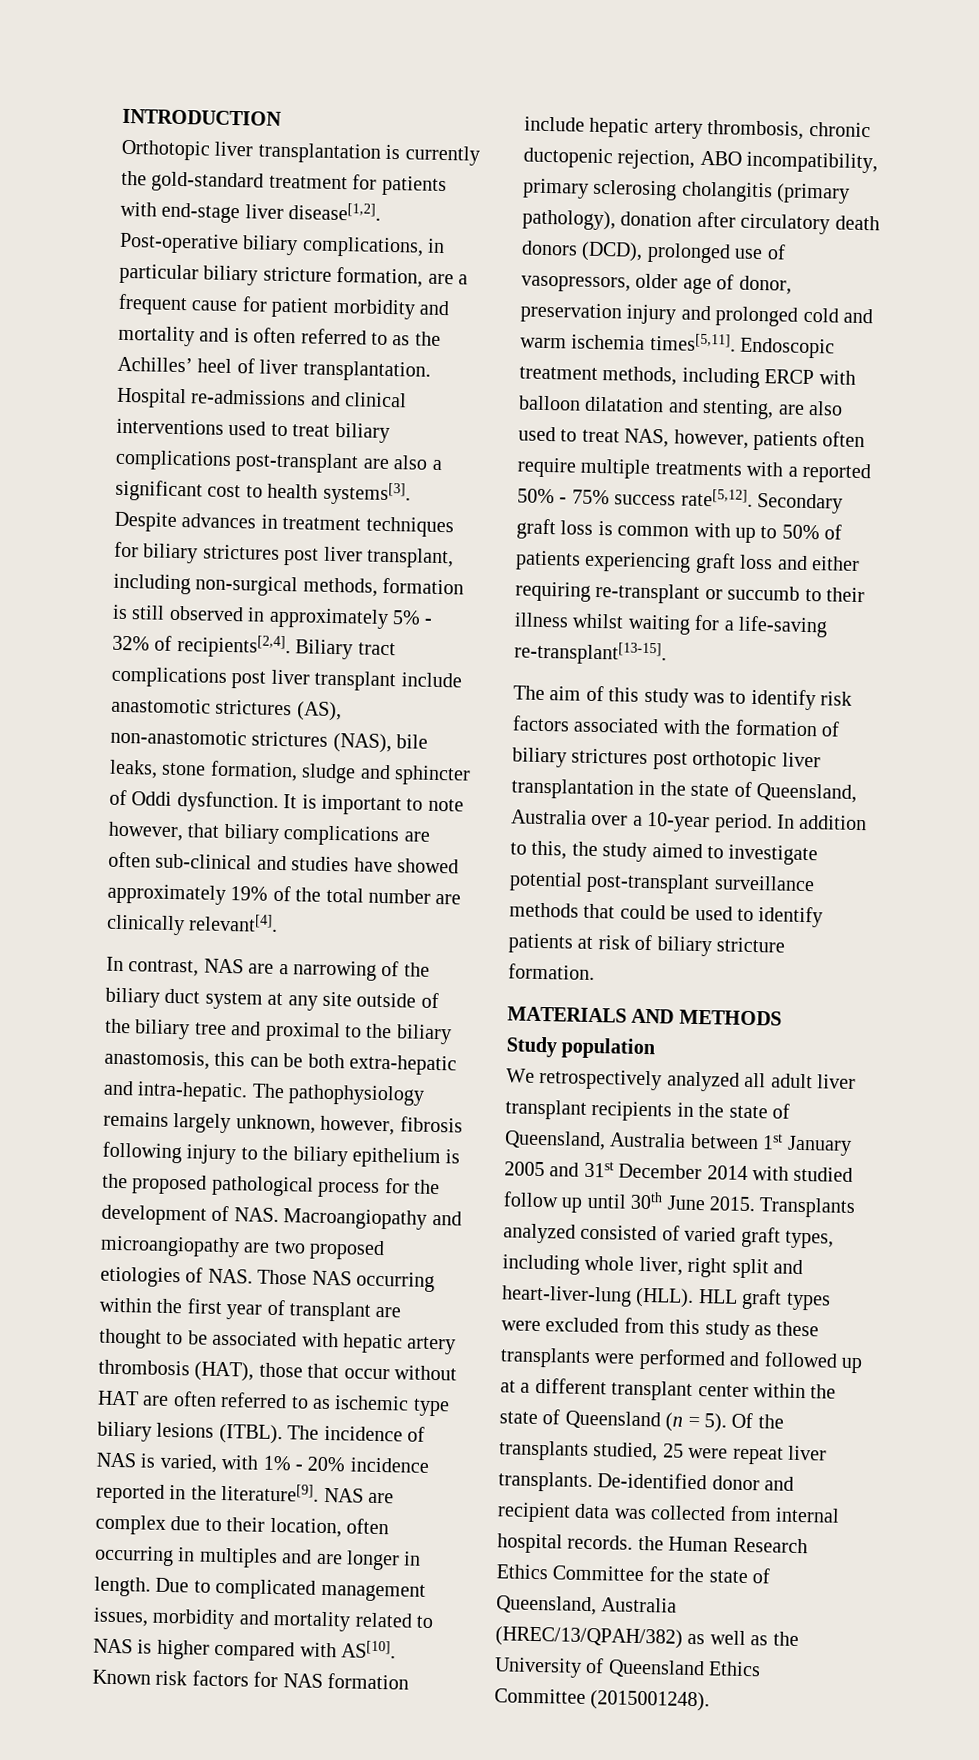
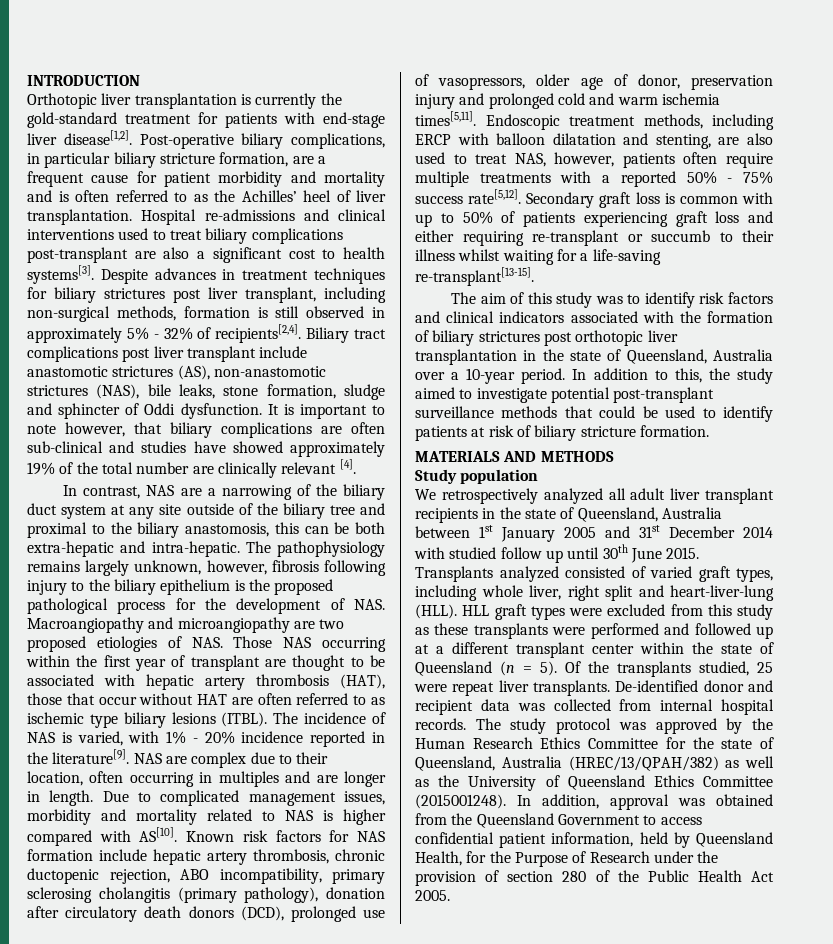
- It is important to note however, that biliary complications are often sub-clinical and studies have showed approximately 19% of the total number are clinically relevant[4].
+ It is important to note however, that biliary complications are often sub-clinical and studies have showed approximately 19% of the total number are clinically relevant [4].
- The aim of this study was to identify risk factors associated with the formation of biliary strictures post orthotopic liver transplantation in the state of Queensland, Australia over a 10-year period.
+ The aim of this study was to identify risk factors and clinical indicators associated with the formation of biliary strictures post orthotopic liver transplantation in the state of Queensland, Australia over a 10-year period.
- De-identified donor and recipient data was collected from internal hospital records. the Human Research Ethics Committee for the state of Queensland, Australia (HREC/13/QPAH/382) as well as the University of Queensland Ethics Committee (2015001248).
+ De-identified donor and recipient data was collected from internal hospital records. The study protocol was approved by the Human Research Ethics Committee for the state of Queensland, Australia (HREC/13/QPAH/382) as well as the University of Queensland Ethics Committee (2015001248).
+ In addition, approval was obtained from the Queensland Government to access confidential patient information, held by Queensland Health, for the Purpose of Research under the provision of section 280 of the Public Health Act 2005.

